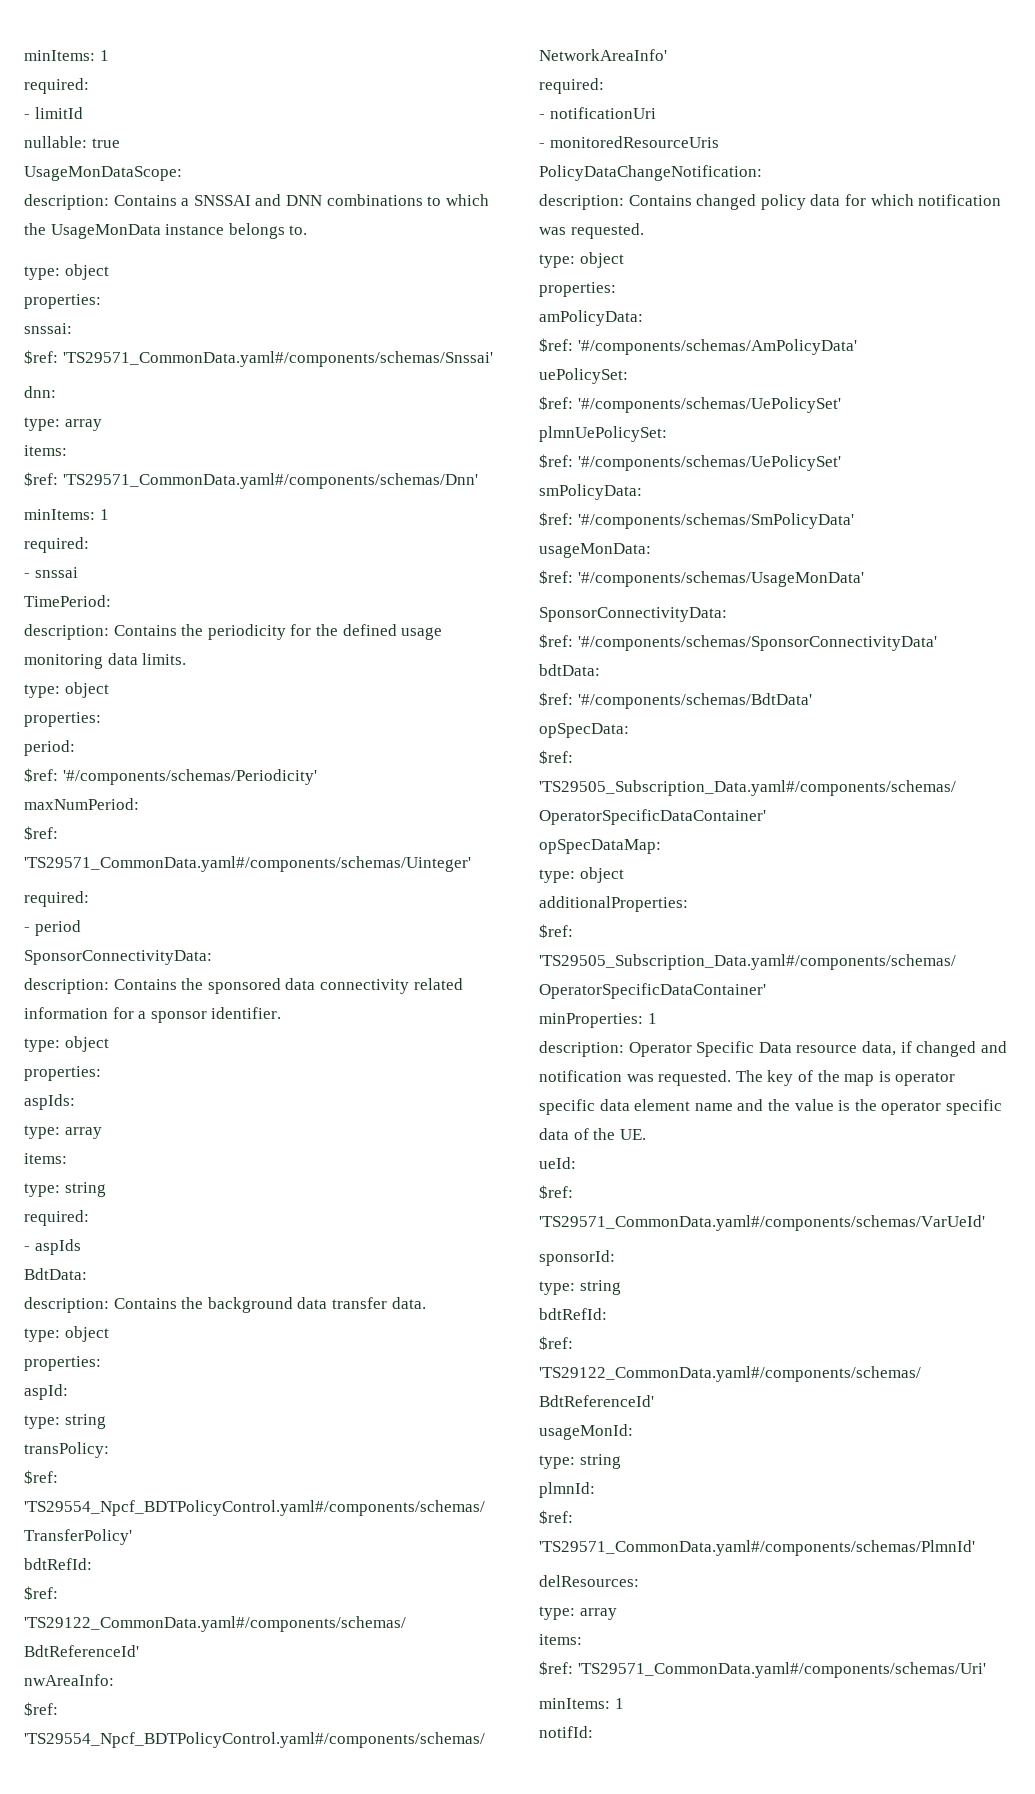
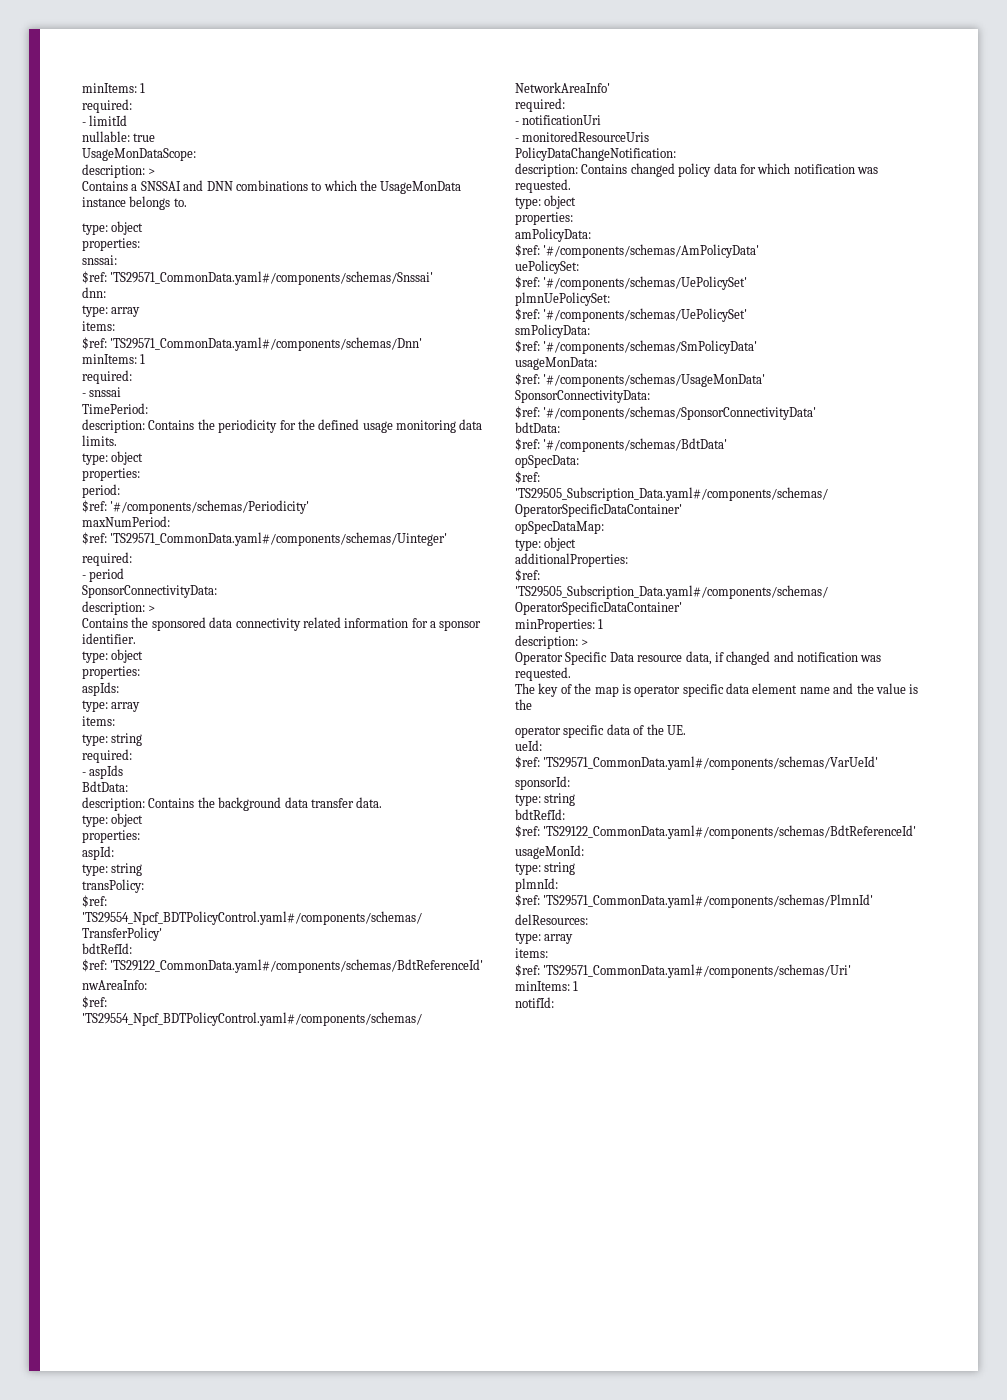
  UsageMonDataScope:
- description: Contains a SNSSAI and DNN combinations to which the UsageMonData instance belongs to.
+ description: >
+ Contains a SNSSAI and DNN combinations to which the UsageMonData instance belongs to.
  - period
  SponsorConnectivityData:
- description: Contains the sponsored data connectivity related information for a sponsor identifier.
+ description: >
+ Contains the sponsored data connectivity related information for a sponsor identifier.
  minProperties: 1
- description: Operator Specific Data resource data, if changed and notification was requested. The key of the map is operator specific data element name and the value is the operator specific data of the UE.
+ description: >
+ Operator Specific Data resource data, if changed and notification was requested.
+ The key of the map is operator specific data element name and the value is the
+ operator specific data of the UE.

